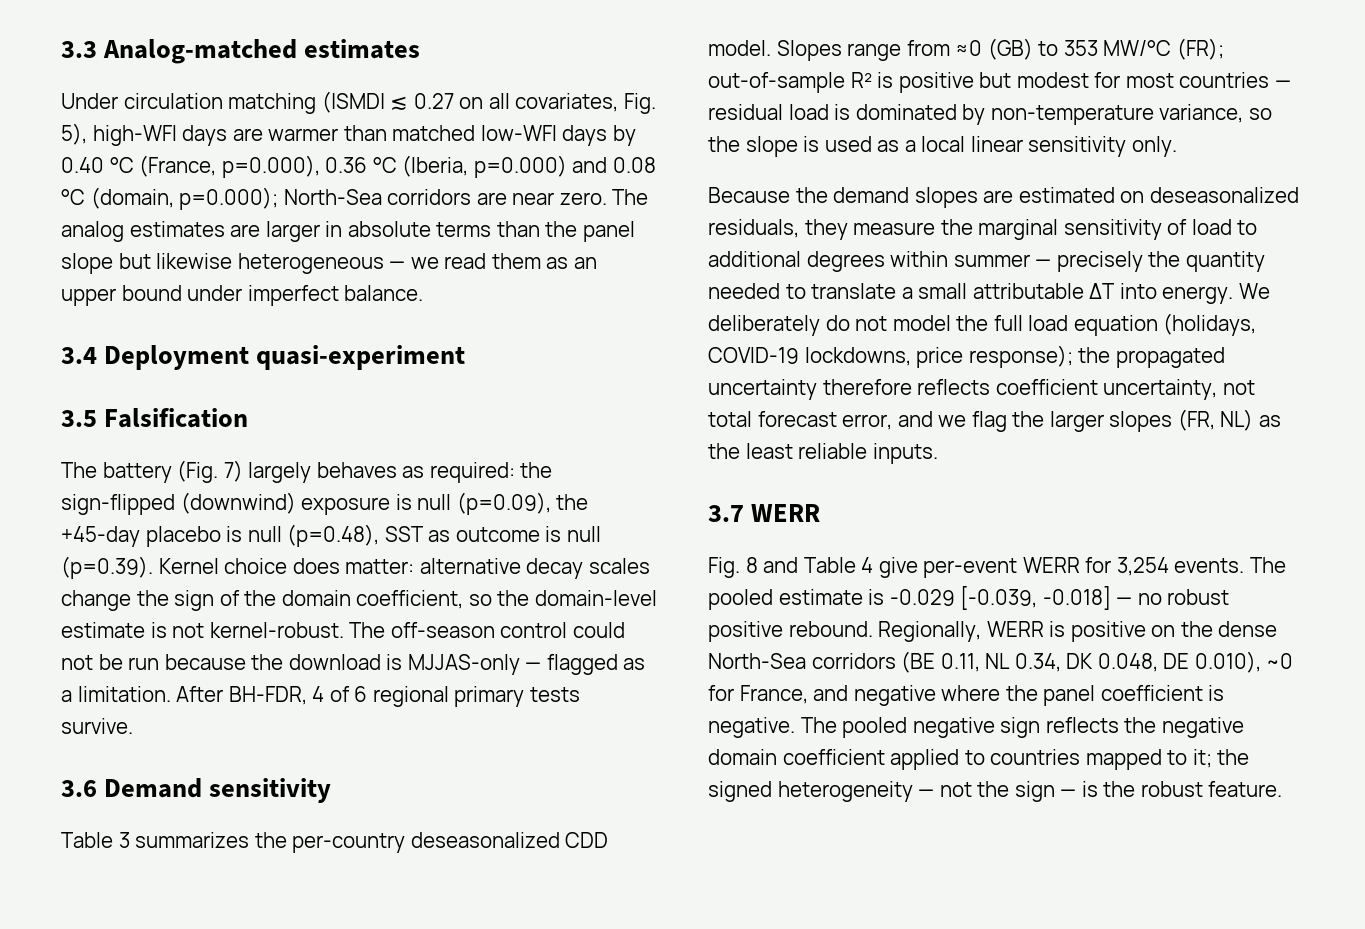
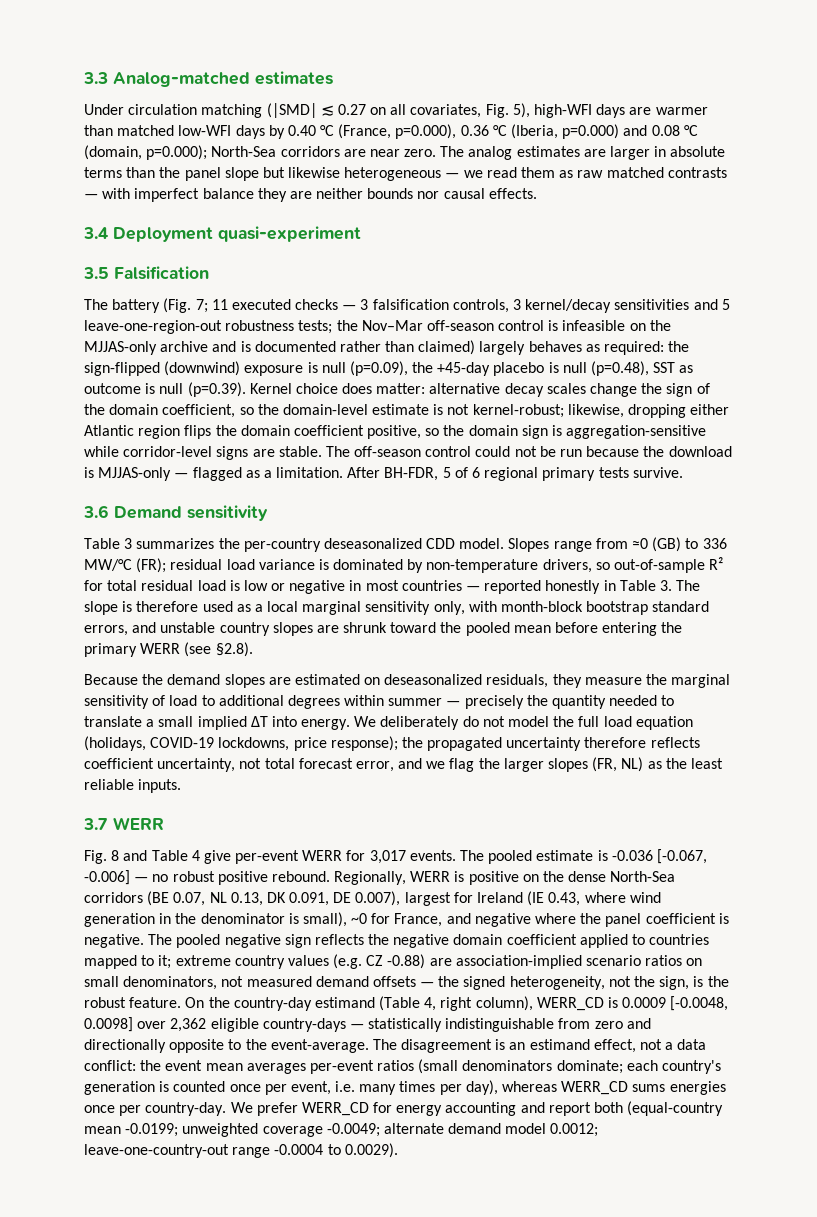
- The analog estimates are larger in absolute terms than the panel slope but likewise heterogeneous — we read them as an upper bound under imperfect balance.
+ The analog estimates are larger in absolute terms than the panel slope but likewise heterogeneous — we read them as raw matched contrasts — with imperfect balance they are neither bounds nor causal effects.
- The battery (Fig. 7) largely behaves as required: the sign-flipped (downwind) exposure is null (p=0.09), the +45-day placebo is null (p=0.48), SST as outcome is null (p=0.39). Kernel choice does matter: alternative decay scales change the sign of the domain coefficient, so the domain-level estimate is not kernel-robust.
+ The battery (Fig. 7; 11 executed checks — 3 falsification controls, 3 kernel/decay sensitivities and 5 leave-one-region-out robustness tests; the Nov–Mar off-season control is infeasible on the MJJAS-only archive and is documented rather than claimed) largely behaves as required: the sign-flipped (downwind) exposure is null (p=0.09), the +45-day placebo is null (p=0.48), SST as outcome is null (p=0.39). Kernel choice does matter: alternative decay scales change the sign of the domain coefficient, so the domain-level estimate is not kernel-robust; likewise, dropping either Atlantic region flips the domain coefficient positive, so the domain sign is aggregation-sensitive while corridor-level signs are stable.
- After BH-FDR, 4 of 6 regional primary tests survive.
+ After BH-FDR, 5 of 6 regional primary tests survive.
- Slopes range from ≈0 (GB) to 353 MW/°C (FR); out-of-sample R² is positive but modest for most countries — residual load is dominated by non-temperature variance, so the slope is used as a local linear sensitivity only.
+ Slopes range from ≈0 (GB) to 336 MW/°C (FR); residual load variance is dominated by non-temperature drivers, so out-of-sample R² for total residual load is low or negative in most countries — reported honestly in Table 3. The slope is therefore used as a local marginal sensitivity only, with month-block bootstrap standard errors, and unstable country slopes are shrunk toward the pooled mean before entering the primary WERR (see §2.8).
- Because the demand slopes are estimated on deseasonalized residuals, they measure the marginal sensitivity of load to additional degrees within summer — precisely the quantity needed to translate a small attributable ΔT into energy.
+ Because the demand slopes are estimated on deseasonalized residuals, they measure the marginal sensitivity of load to additional degrees within summer — precisely the quantity needed to translate a small implied ΔT into energy.
- Fig. 8 and Table 4 give per-event WERR for 3,254 events.
+ Fig. 8 and Table 4 give per-event WERR for 3,017 events.
- The pooled estimate is -0.029 [-0.039, -0.018] — no robust positive rebound.
+ The pooled estimate is -0.036 [-0.067, -0.006] — no robust positive rebound.
- Regionally, WERR is positive on the dense North-Sea corridors (BE 0.11, NL 0.34, DK 0.048, DE 0.010), ~0 for France, and negative where the panel coefficient is negative.
+ Regionally, WERR is positive on the dense North-Sea corridors (BE 0.07, NL 0.13, DK 0.091, DE 0.007), largest for Ireland (IE 0.43, where wind generation in the denominator is small), ~0 for France, and negative where the panel coefficient is negative.
- The pooled negative sign reflects the negative domain coefficient applied to countries mapped to it; the signed heterogeneity — not the sign — is the robust feature.
+ The pooled negative sign reflects the negative domain coefficient applied to countries mapped to it; extreme country values (e.g. CZ -0.88) are association-implied scenario ratios on small denominators, not measured demand offsets — the signed heterogeneity, not the sign, is the robust feature. On the country-day estimand (Table 4, right column), WERR_CD is 0.0009 [-0.0048, 0.0098] over 2,362 eligible country-days — statistically indistinguishable from zero and directionally opposite to the event-average. The disagreement is an estimand effect, not a data conflict: the event mean averages per-event ratios (small denominators dominate; each country's generation is counted once per event, i.e. many times per day), whereas WERR_CD sums energies once per country-day. We prefer WERR_CD for energy accounting and report both (equal-country mean -0.0199; unweighted coverage -0.0049; alternate demand model 0.0012; leave-one-country-out range -0.0004 to 0.0029).

